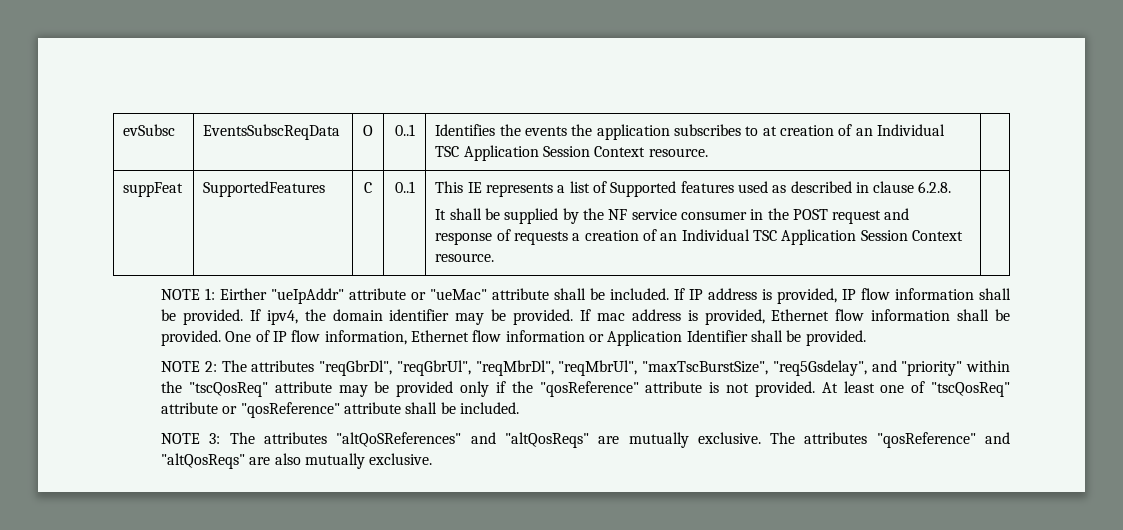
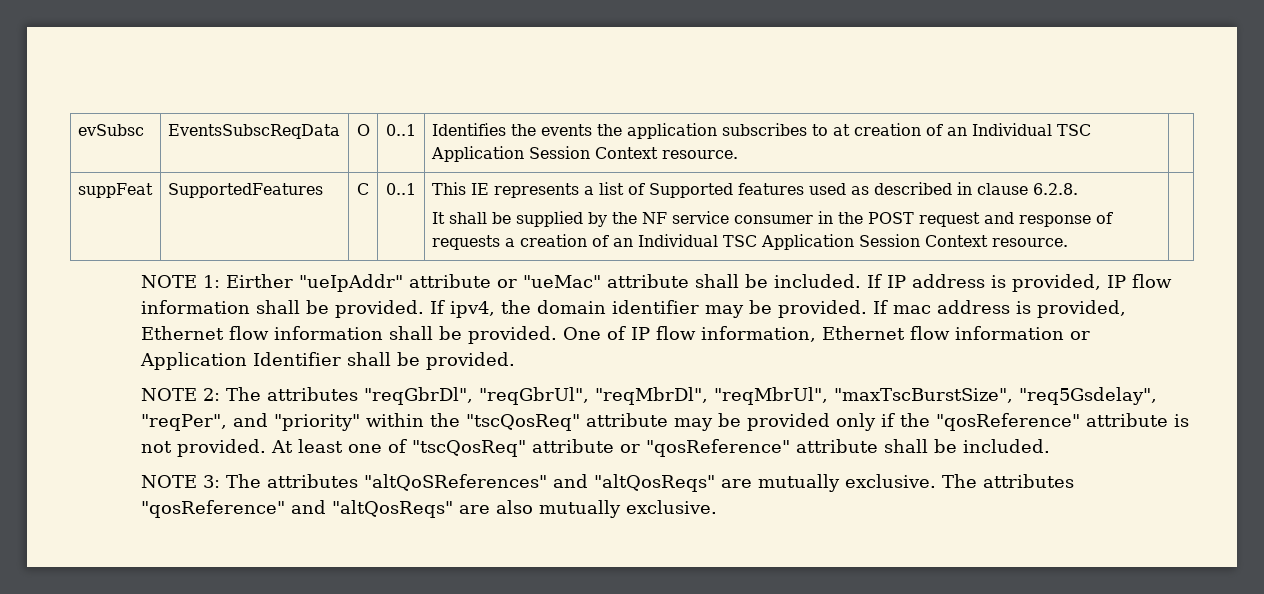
- NOTE 2: The attributes "reqGbrDl", "reqGbrUl", "reqMbrDl", "reqMbrUl", "maxTscBurstSize", "req5Gsdelay", and "priority" within the "tscQosReq" attribute may be provided only if the "qosReference" attribute is not provided.
+ NOTE 2: The attributes "reqGbrDl", "reqGbrUl", "reqMbrDl", "reqMbrUl", "maxTscBurstSize", "req5Gsdelay", "reqPer", and "priority" within the "tscQosReq" attribute may be provided only if the "qosReference" attribute is not provided.

